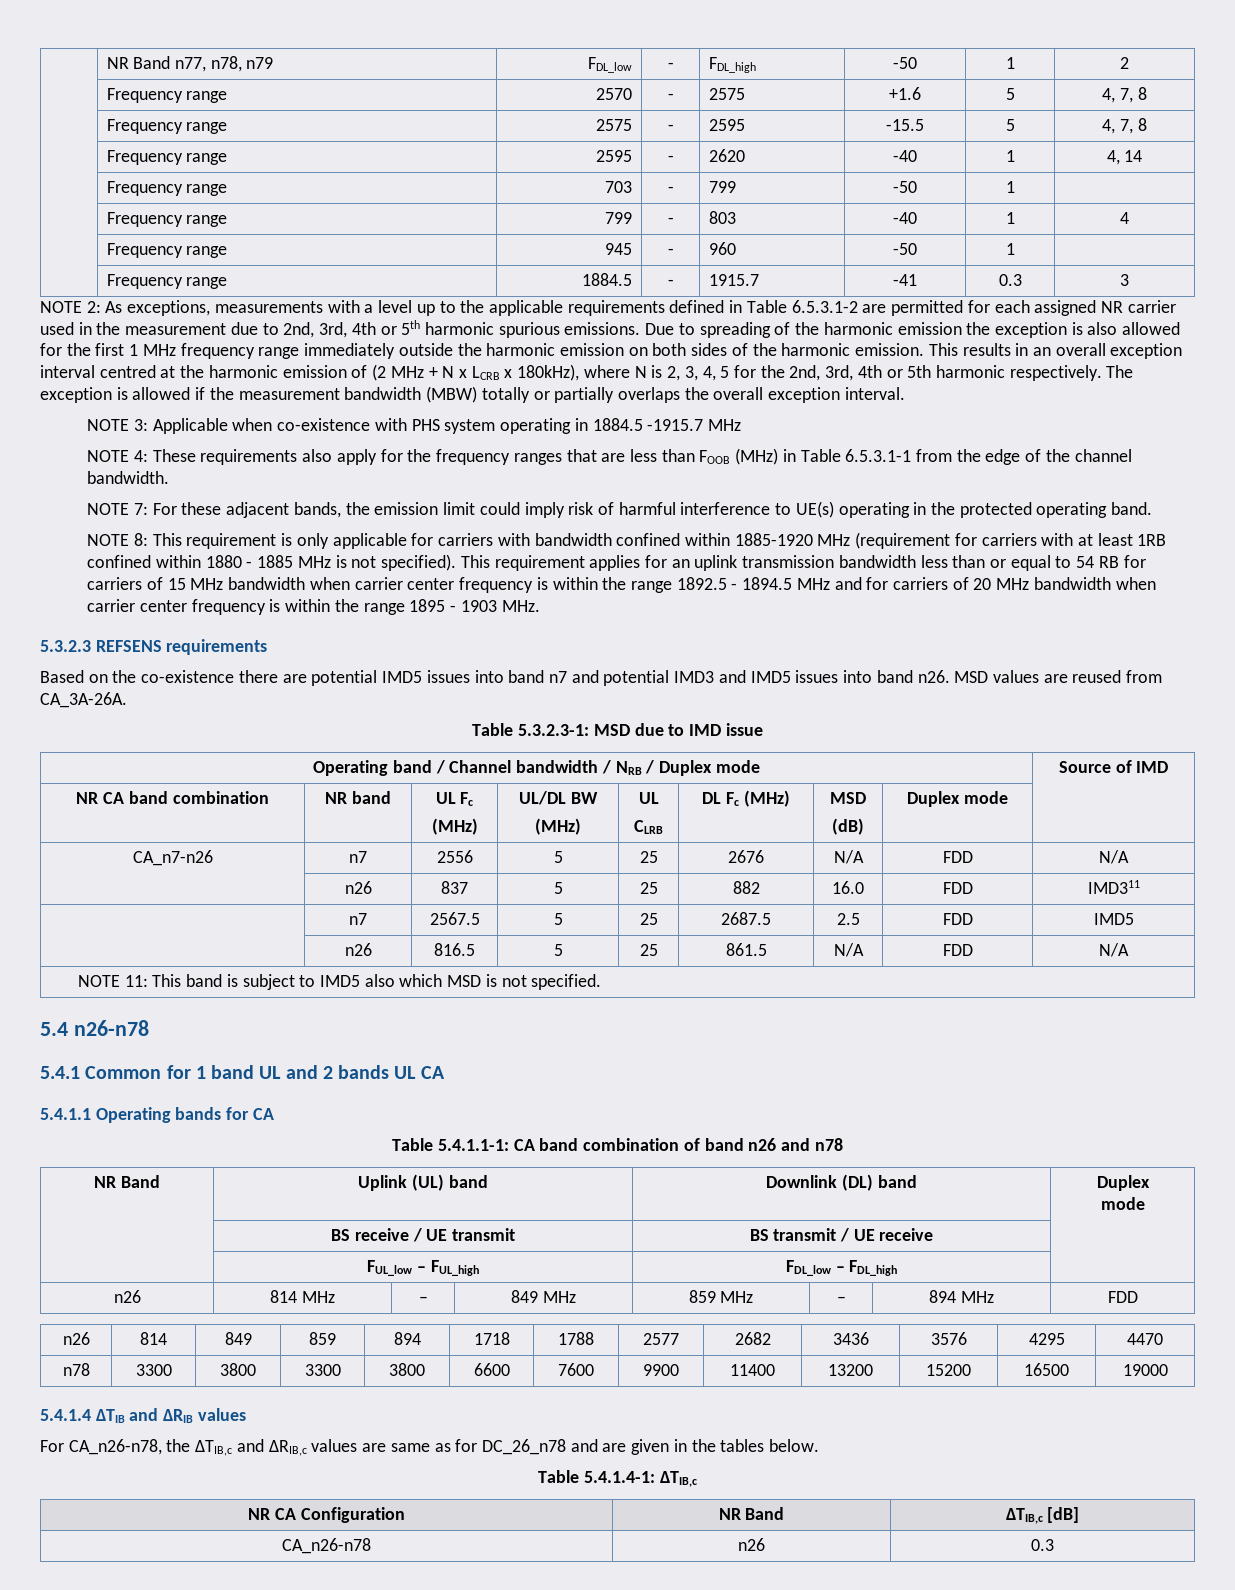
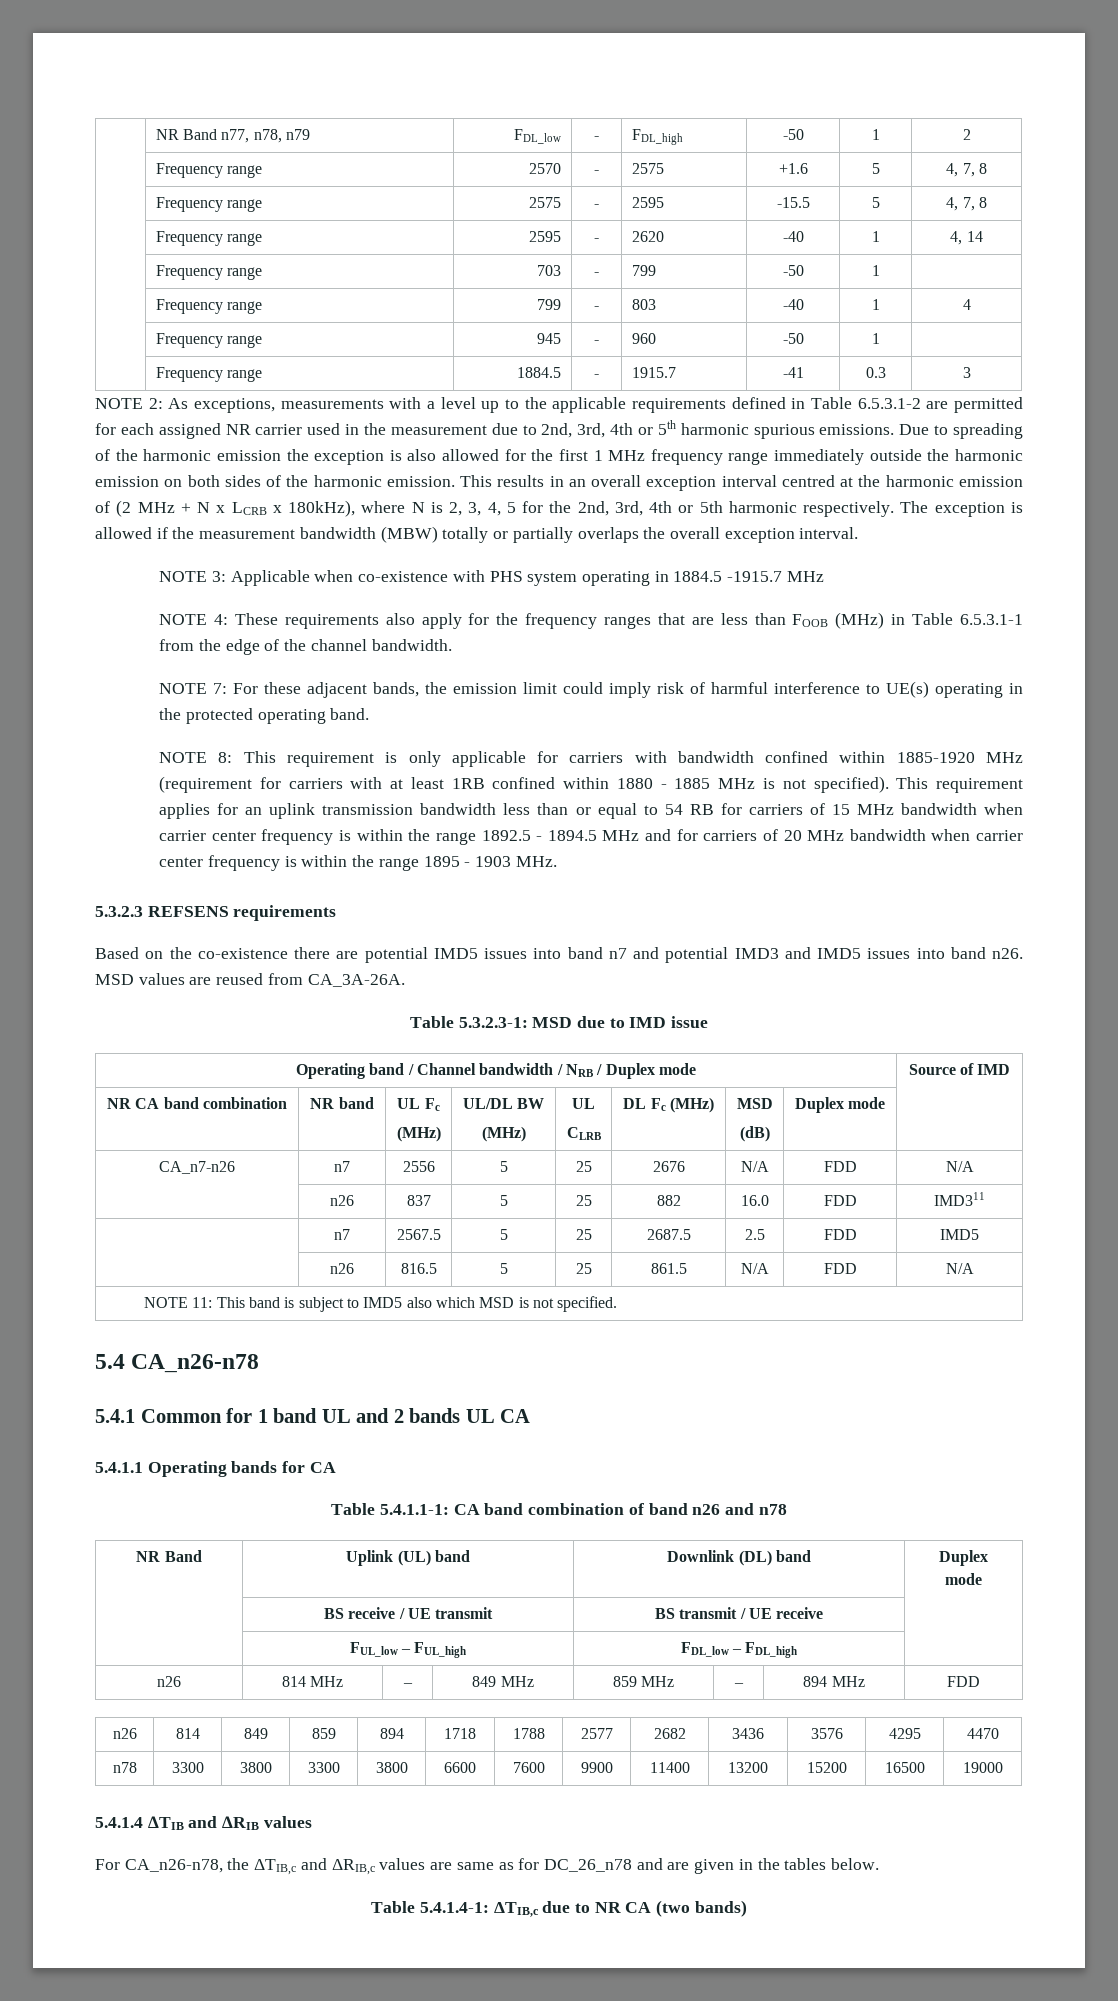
- 5.4 n26-n78
+ 5.4 CA_n26-n78
- Table 5.4.1.4-1: ΔTIB,c
- NR CA Configuration | NR Band | ΔTIB,c [dB]
- CA_n26-n78 | n26 | 0.3
+ Table 5.4.1.4-1: ΔTIB,c due to NR CA (two bands)

